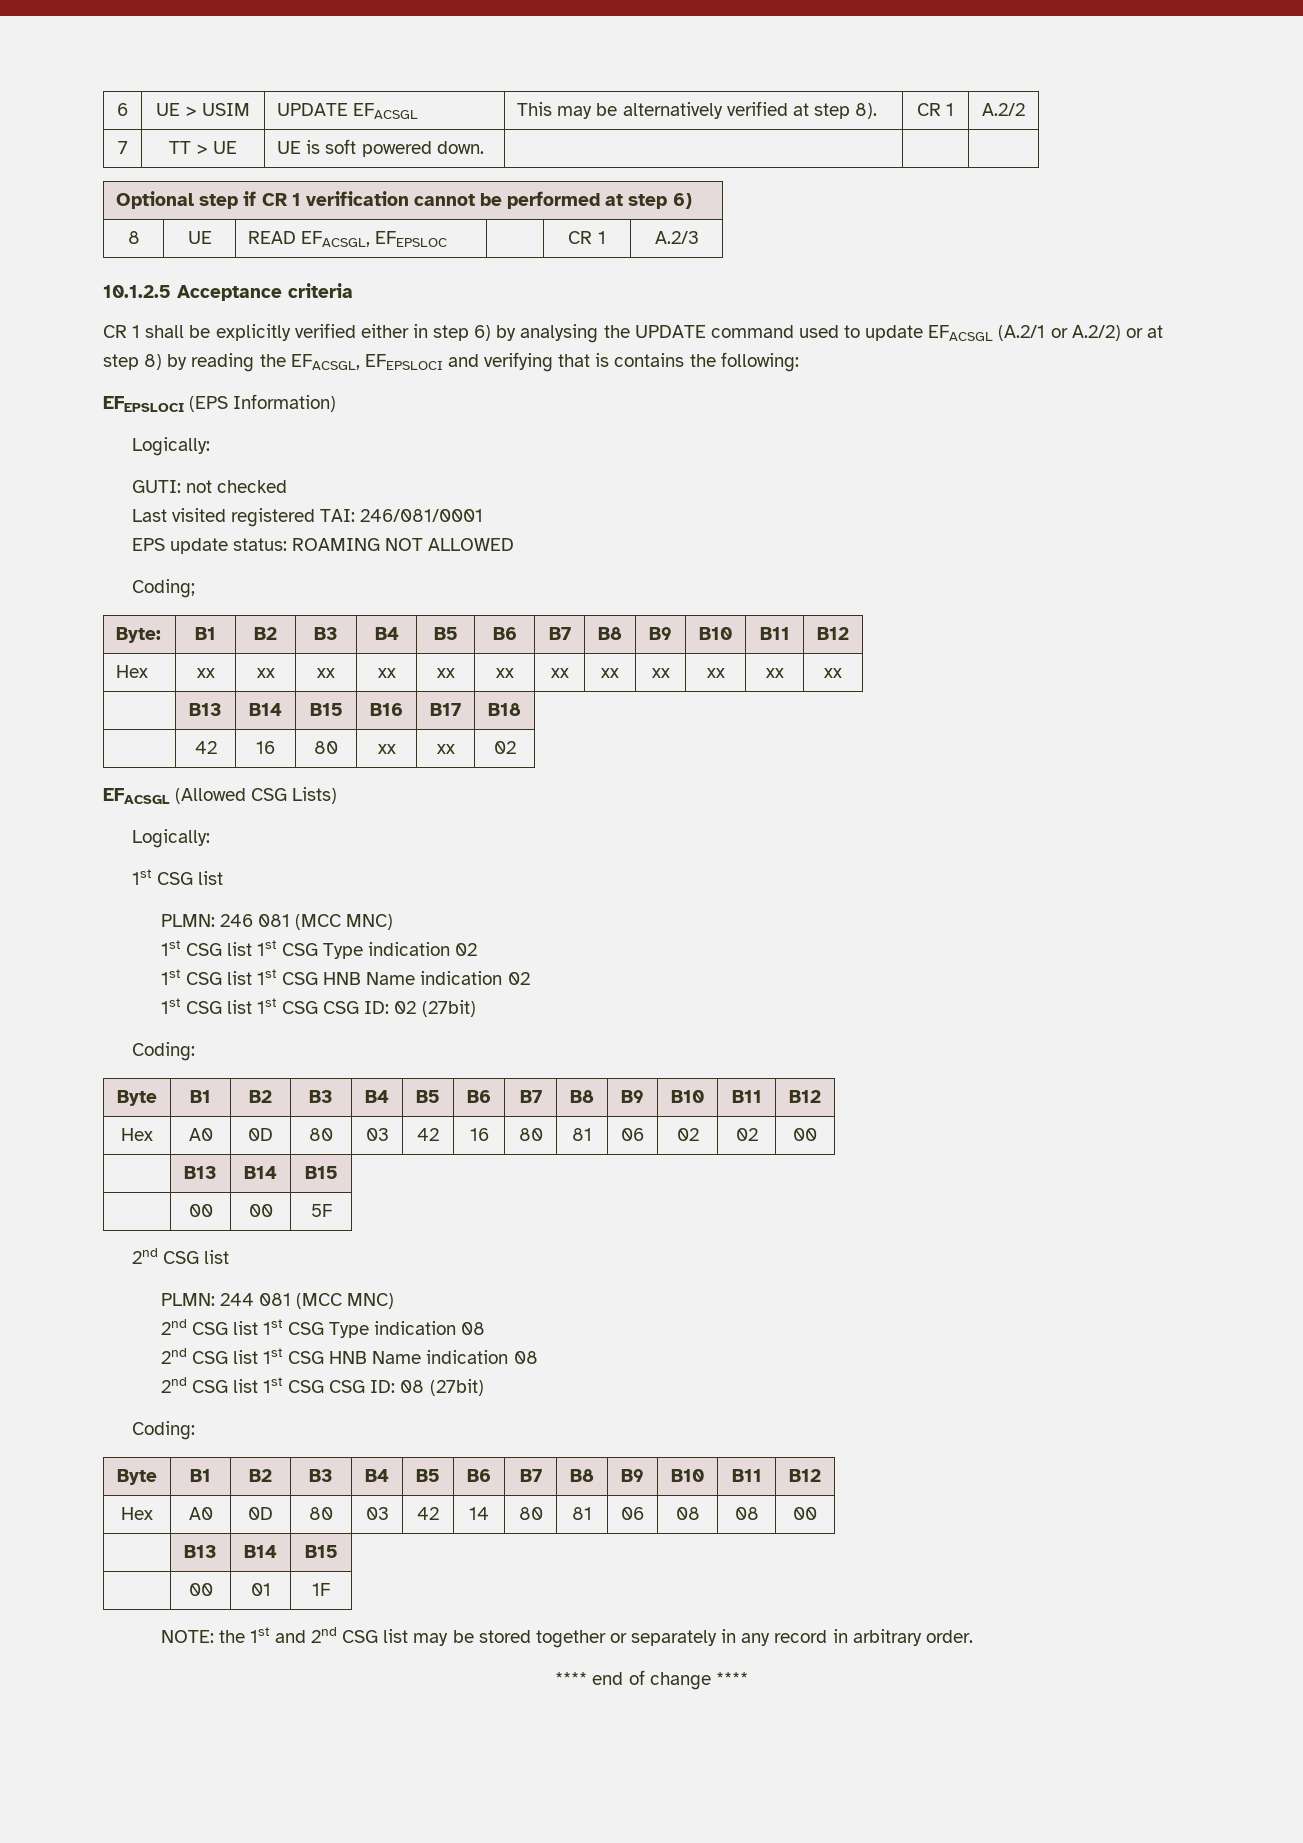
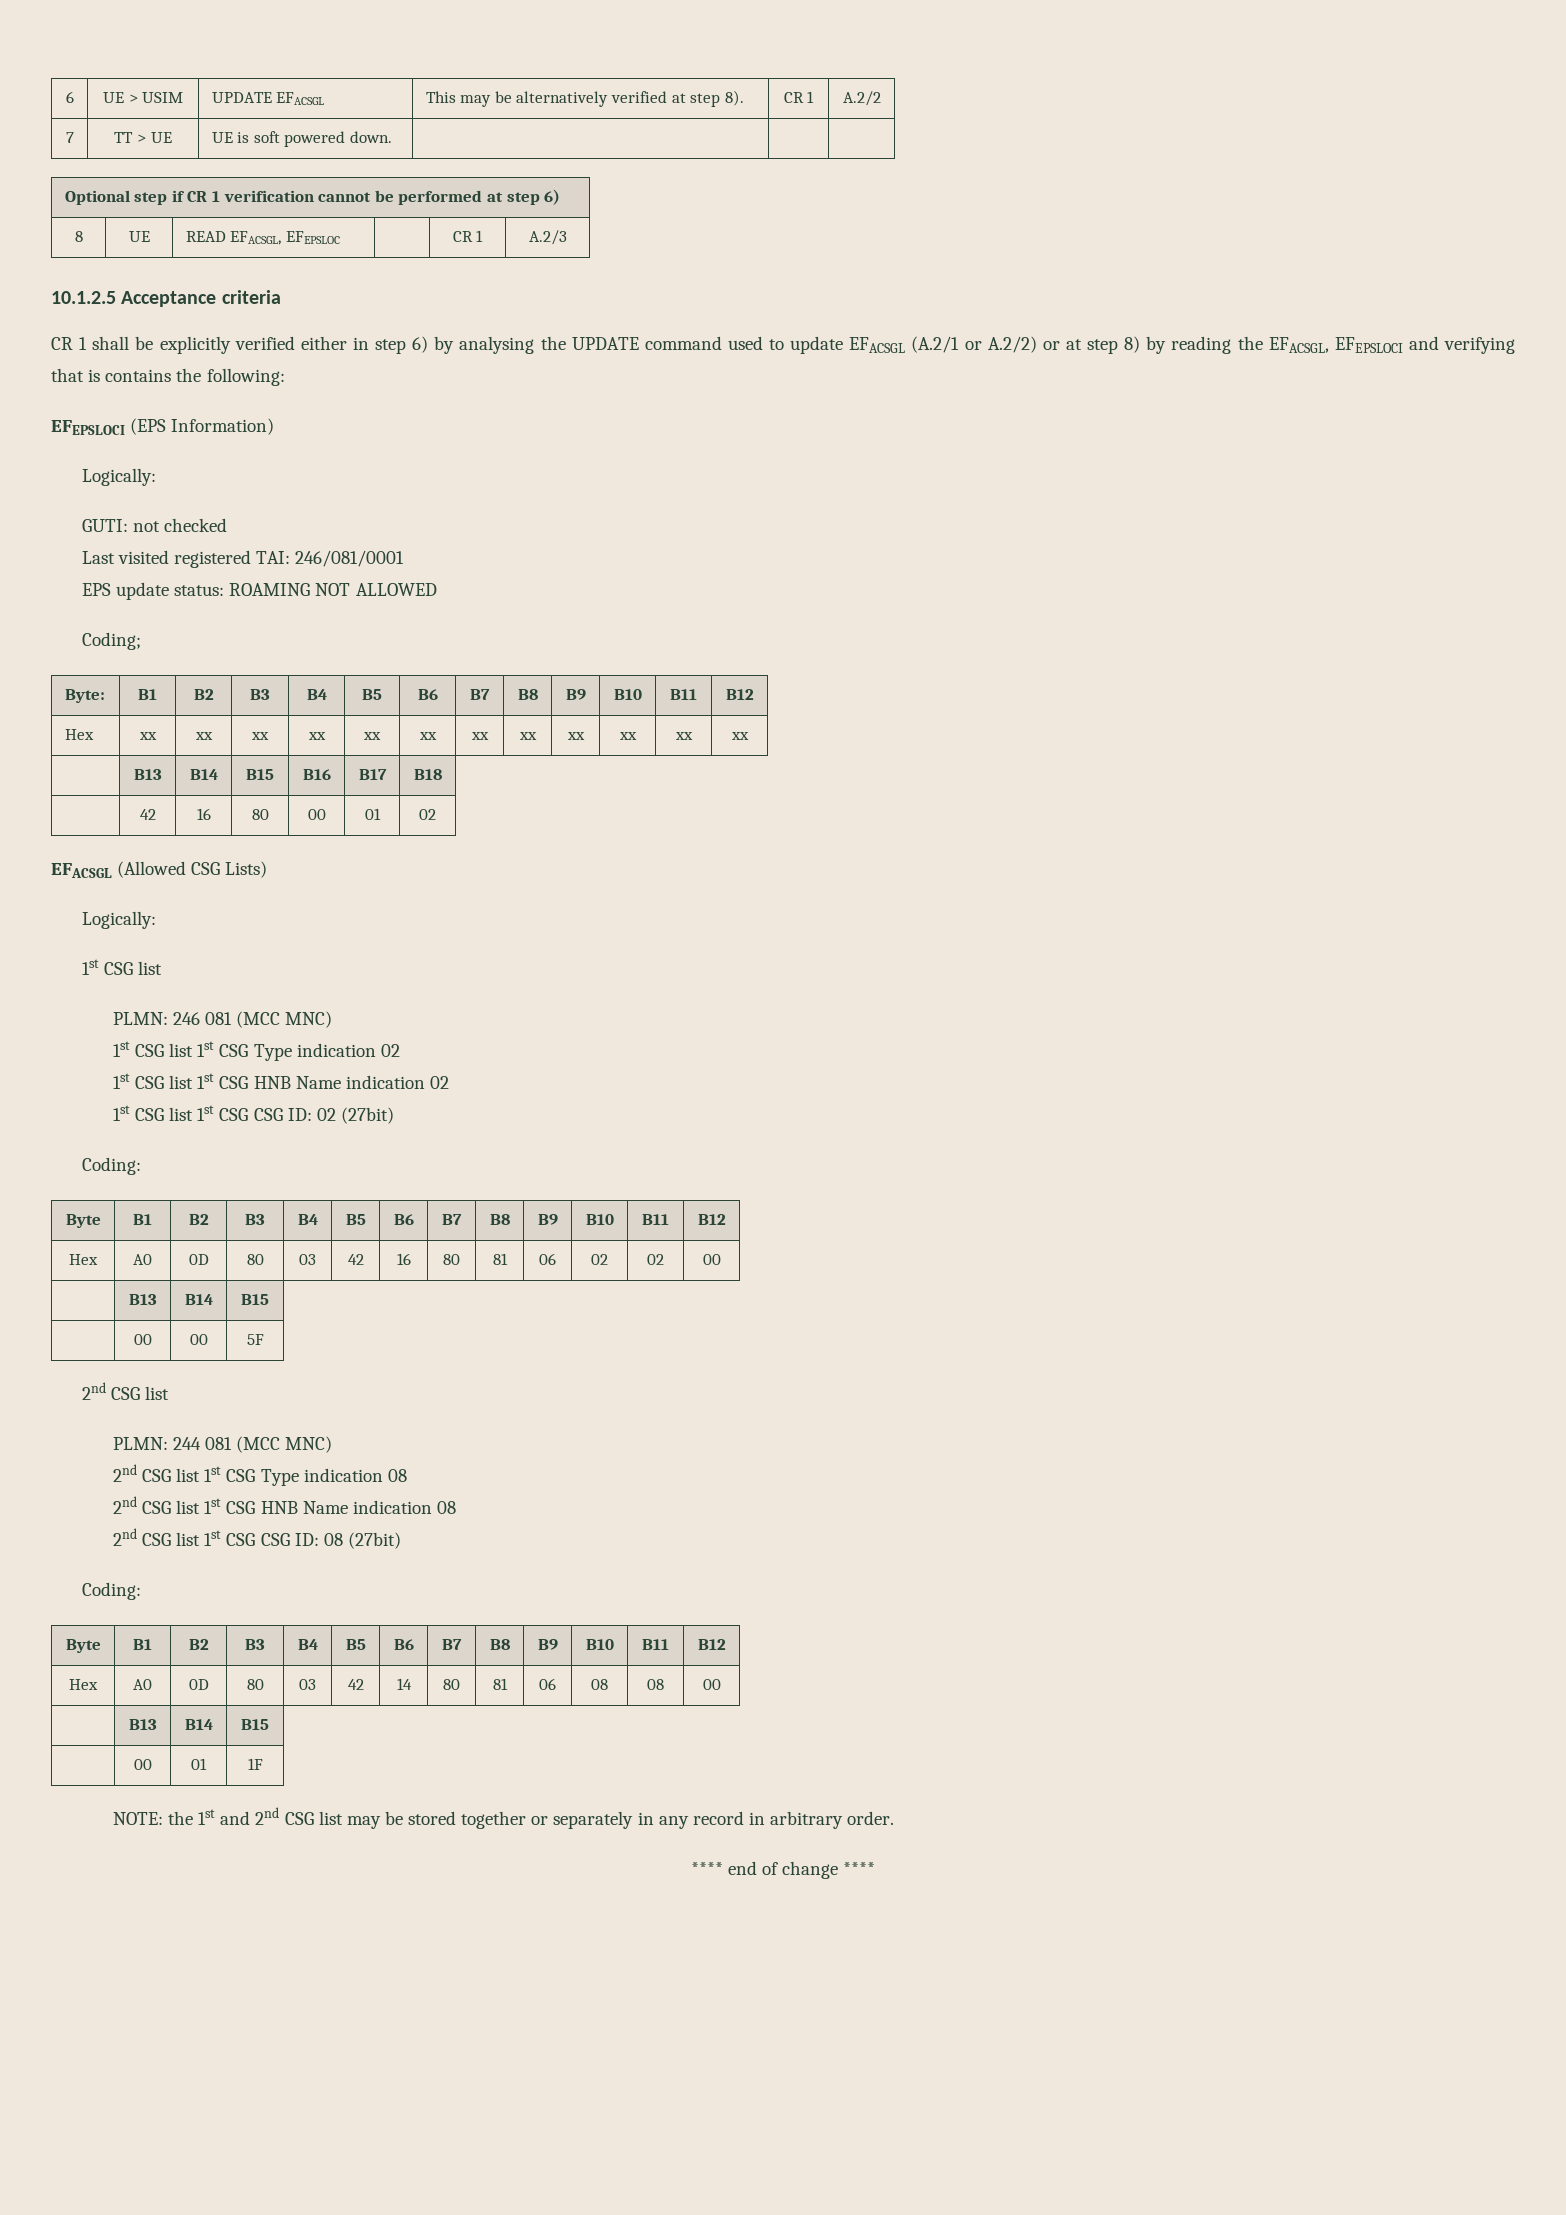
- | 42 | 16 | 80 | xx | xx | 02
+ | 42 | 16 | 80 | 00 | 01 | 02

